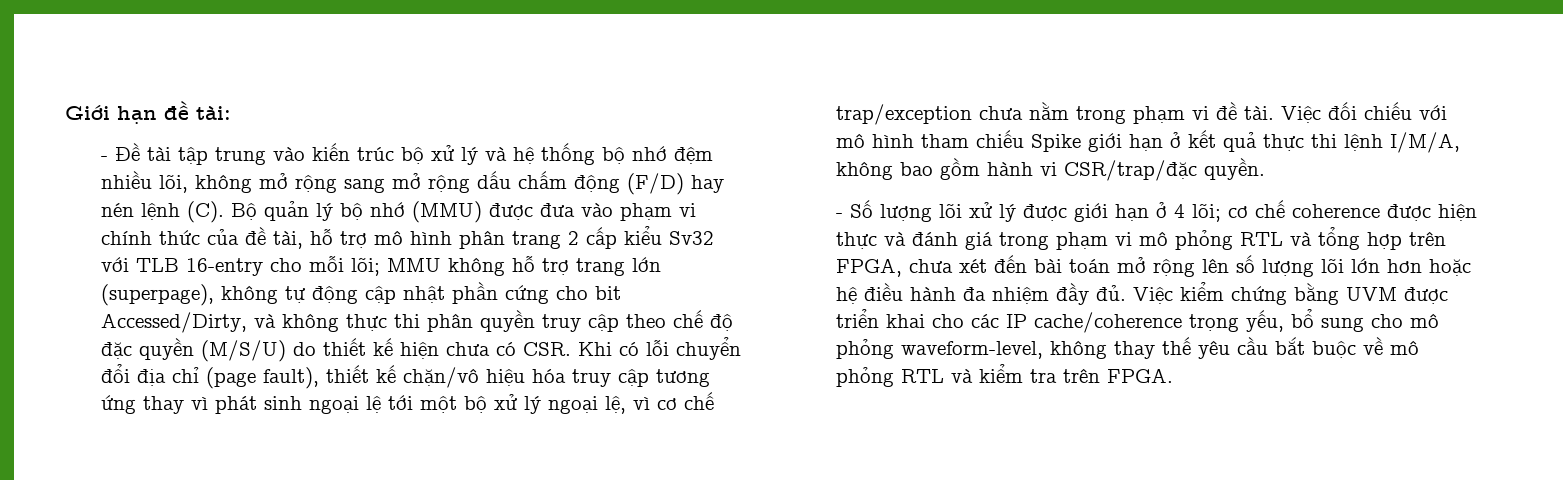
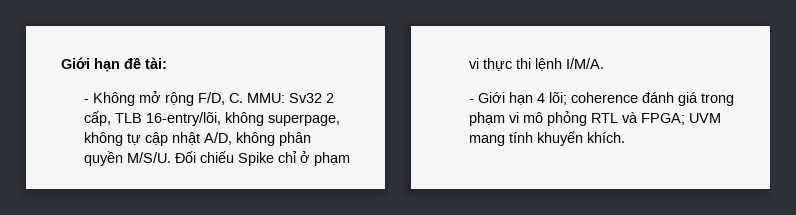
- - Đề tài tập trung vào kiến trúc bộ xử lý và hệ thống bộ nhớ đệm nhiều lõi, không mở rộng sang mở rộng dấu chấm động (F/D) hay nén lệnh (C). Bộ quản lý bộ nhớ (MMU) được đưa vào phạm vi chính thức của đề tài, hỗ trợ mô hình phân trang 2 cấp kiểu Sv32 với TLB 16-entry cho mỗi lõi; MMU không hỗ trợ trang lớn (superpage), không tự động cập nhật phần cứng cho bit Accessed/Dirty, và không thực thi phân quyền truy cập theo chế độ đặc quyền (M/S/U) do thiết kế hiện chưa có CSR. Khi có lỗi chuyển đổi địa chỉ (page fault), thiết kế chặn/vô hiệu hóa truy cập tương ứng thay vì phát sinh ngoại lệ tới một bộ xử lý ngoại lệ, vì cơ chế trap/exception chưa nằm trong phạm vi đề tài. Việc đối chiếu với mô hình tham chiếu Spike giới hạn ở kết quả thực thi lệnh I/M/A, không bao gồm hành vi CSR/trap/đặc quyền.
- - Số lượng lõi xử lý được giới hạn ở 4 lõi; cơ chế coherence được hiện thực và đánh giá trong phạm vi mô phỏng RTL và tổng hợp trên FPGA, chưa xét đến bài toán mở rộng lên số lượng lõi lớn hơn hoặc hệ điều hành đa nhiệm đầy đủ. Việc kiểm chứng bằng UVM được triển khai cho các IP cache/coherence trọng yếu, bổ sung cho mô phỏng waveform-level, không thay thế yêu cầu bắt buộc về mô phỏng RTL và kiểm tra trên FPGA.
+ - Không mở rộng F/D, C. MMU: Sv32 2 cấp, TLB 16-entry/lõi, không superpage, không tự cập nhật A/D, không phân quyền M/S/U. Đối chiếu Spike chỉ ở phạm vi thực thi lệnh I/M/A.
+ - Giới hạn 4 lõi; coherence đánh giá trong phạm vi mô phỏng RTL và FPGA; UVM mang tính khuyến khích.

